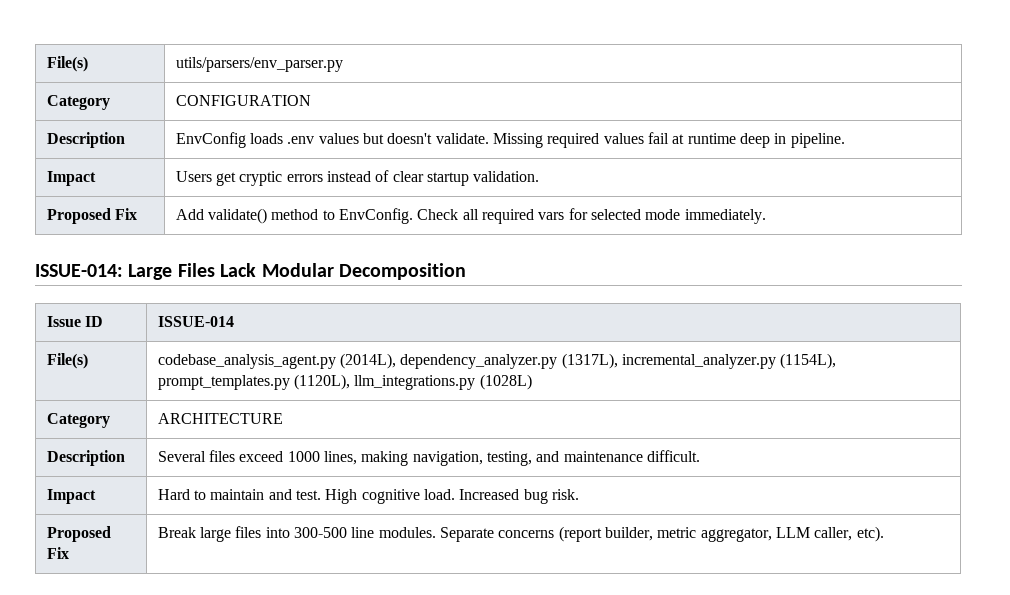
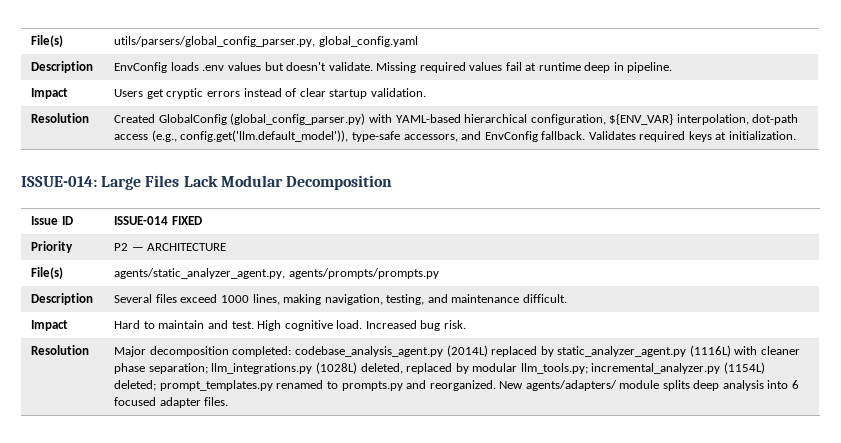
- File(s) | utils/parsers/env_parser.py
- Category | CONFIGURATION
+ File(s) | utils/parsers/global_config_parser.py, global_config.yaml
- Proposed Fix | Add validate() method to EnvConfig. Check all required vars for selected mode immediately.
+ Resolution | Created GlobalConfig (global_config_parser.py) with YAML-based hierarchical configuration, ${ENV_VAR} interpolation, dot-path access (e.g., config.get('llm.default_model')), type-safe accessors, and EnvConfig fallback. Validates required keys at initialization.
- Issue ID | ISSUE-014
- File(s) | codebase_analysis_agent.py (2014L), dependency_analyzer.py (1317L), incremental_analyzer.py (1154L), prompt_templates.py (1120L), llm_integrations.py (1028L)
- Category | ARCHITECTURE
+ Issue ID | ISSUE-014 FIXED
+ Priority | P2 — ARCHITECTURE
+ File(s) | agents/static_analyzer_agent.py, agents/prompts/prompts.py
- Proposed Fix | Break large files into 300-500 line modules. Separate concerns (report builder, metric aggregator, LLM caller, etc).
+ Resolution | Major decomposition completed: codebase_analysis_agent.py (2014L) replaced by static_analyzer_agent.py (1116L) with cleaner phase separation; llm_integrations.py (1028L) deleted, replaced by modular llm_tools.py; incremental_analyzer.py (1154L) deleted; prompt_templates.py renamed to prompts.py and reorganized. New agents/adapters/ module splits deep analysis into 6 focused adapter files.

